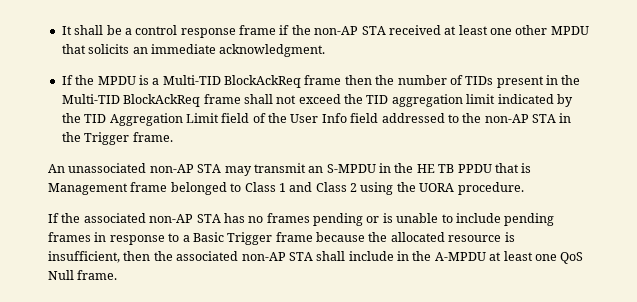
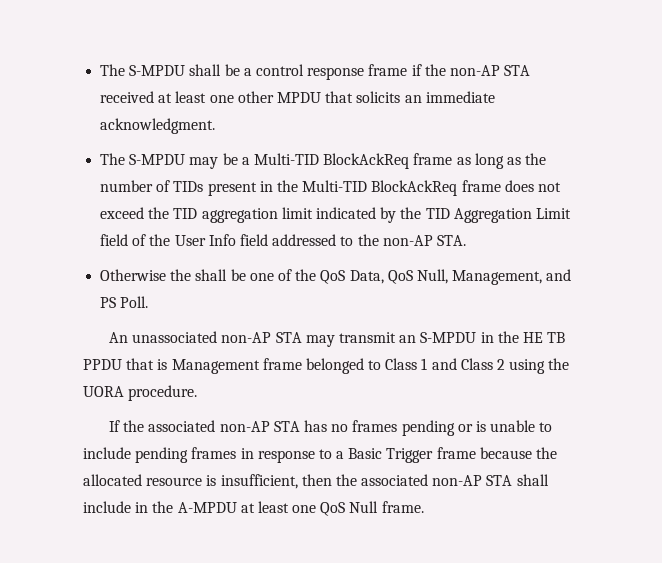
- It shall be a control response frame if the non-AP STA received at least one other MPDU that solicits an immediate acknowledgment.
+ The S-MPDU shall be a control response frame if the non-AP STA received at least one other MPDU that solicits an immediate acknowledgment.
- If the MPDU is a Multi-TID BlockAckReq frame then the number of TIDs present in the Multi-TID BlockAckReq frame shall not exceed the TID aggregation limit indicated by the TID Aggregation Limit field of the User Info field addressed to the non-AP STA in the Trigger frame.
+ The S-MPDU may be a Multi-TID BlockAckReq frame as long as the number of TIDs present in the Multi-TID BlockAckReq frame does not exceed the TID aggregation limit indicated by the TID Aggregation Limit field of the User Info field addressed to the non-AP STA.
+ Otherwise the shall be one of the QoS Data, QoS Null, Management, and PS Poll.

